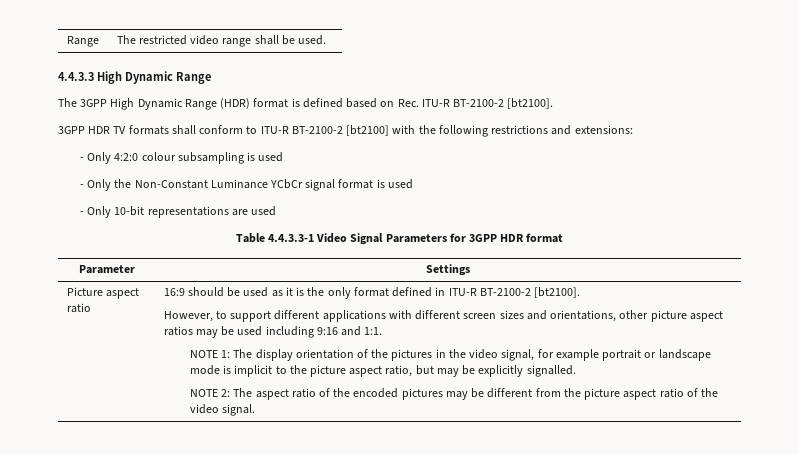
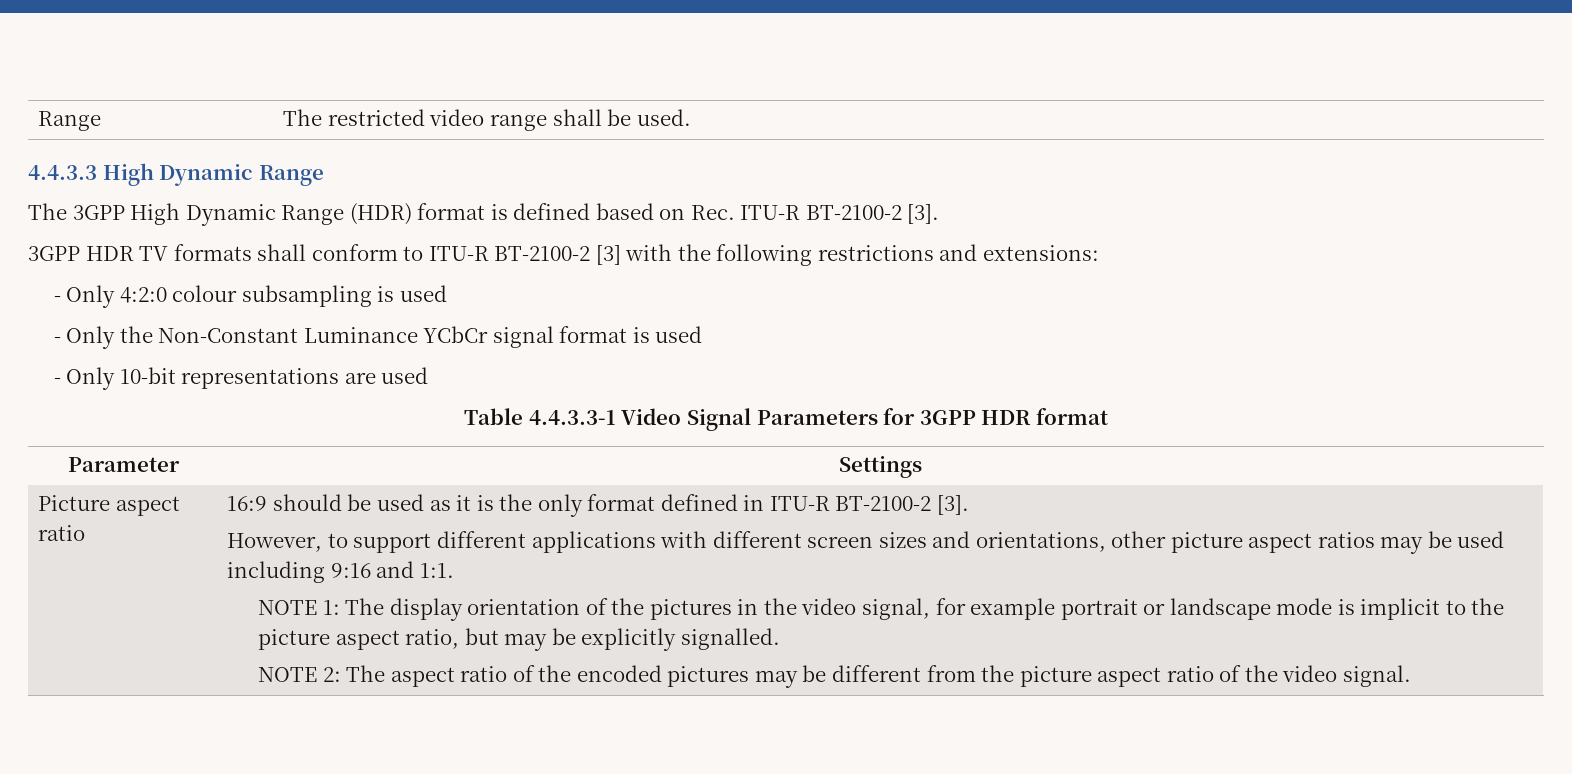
- The 3GPP High Dynamic Range (HDR) format is defined based on Rec. ITU-R BT-2100-2 [bt2100].
+ The 3GPP High Dynamic Range (HDR) format is defined based on Rec. ITU-R BT-2100-2 [3].
- 3GPP HDR TV formats shall conform to ITU-R BT-2100-2 [bt2100] with the following restrictions and extensions:
+ 3GPP HDR TV formats shall conform to ITU-R BT-2100-2 [3] with the following restrictions and extensions:
- 16:9 should be used as it is the only format defined in ITU-R BT-2100-2 [bt2100].
+ 16:9 should be used as it is the only format defined in ITU-R BT-2100-2 [3].

